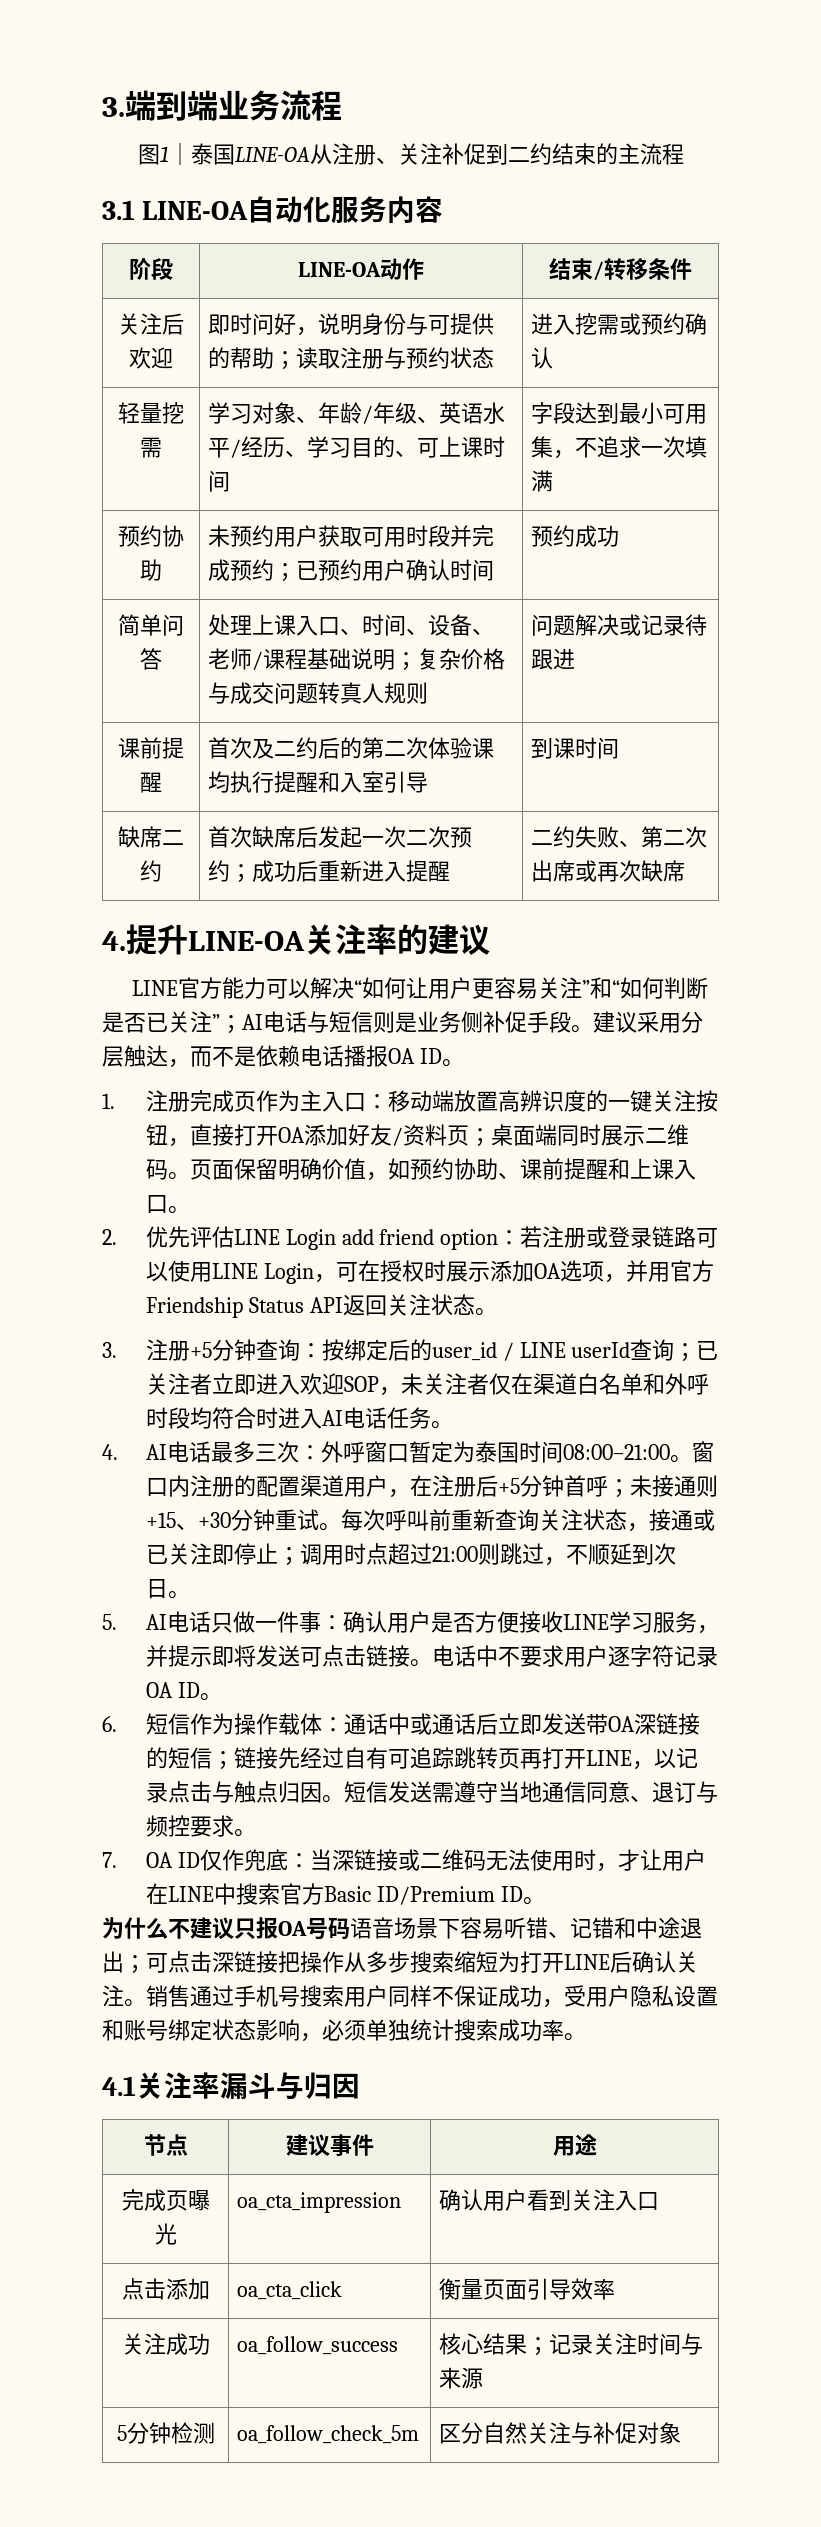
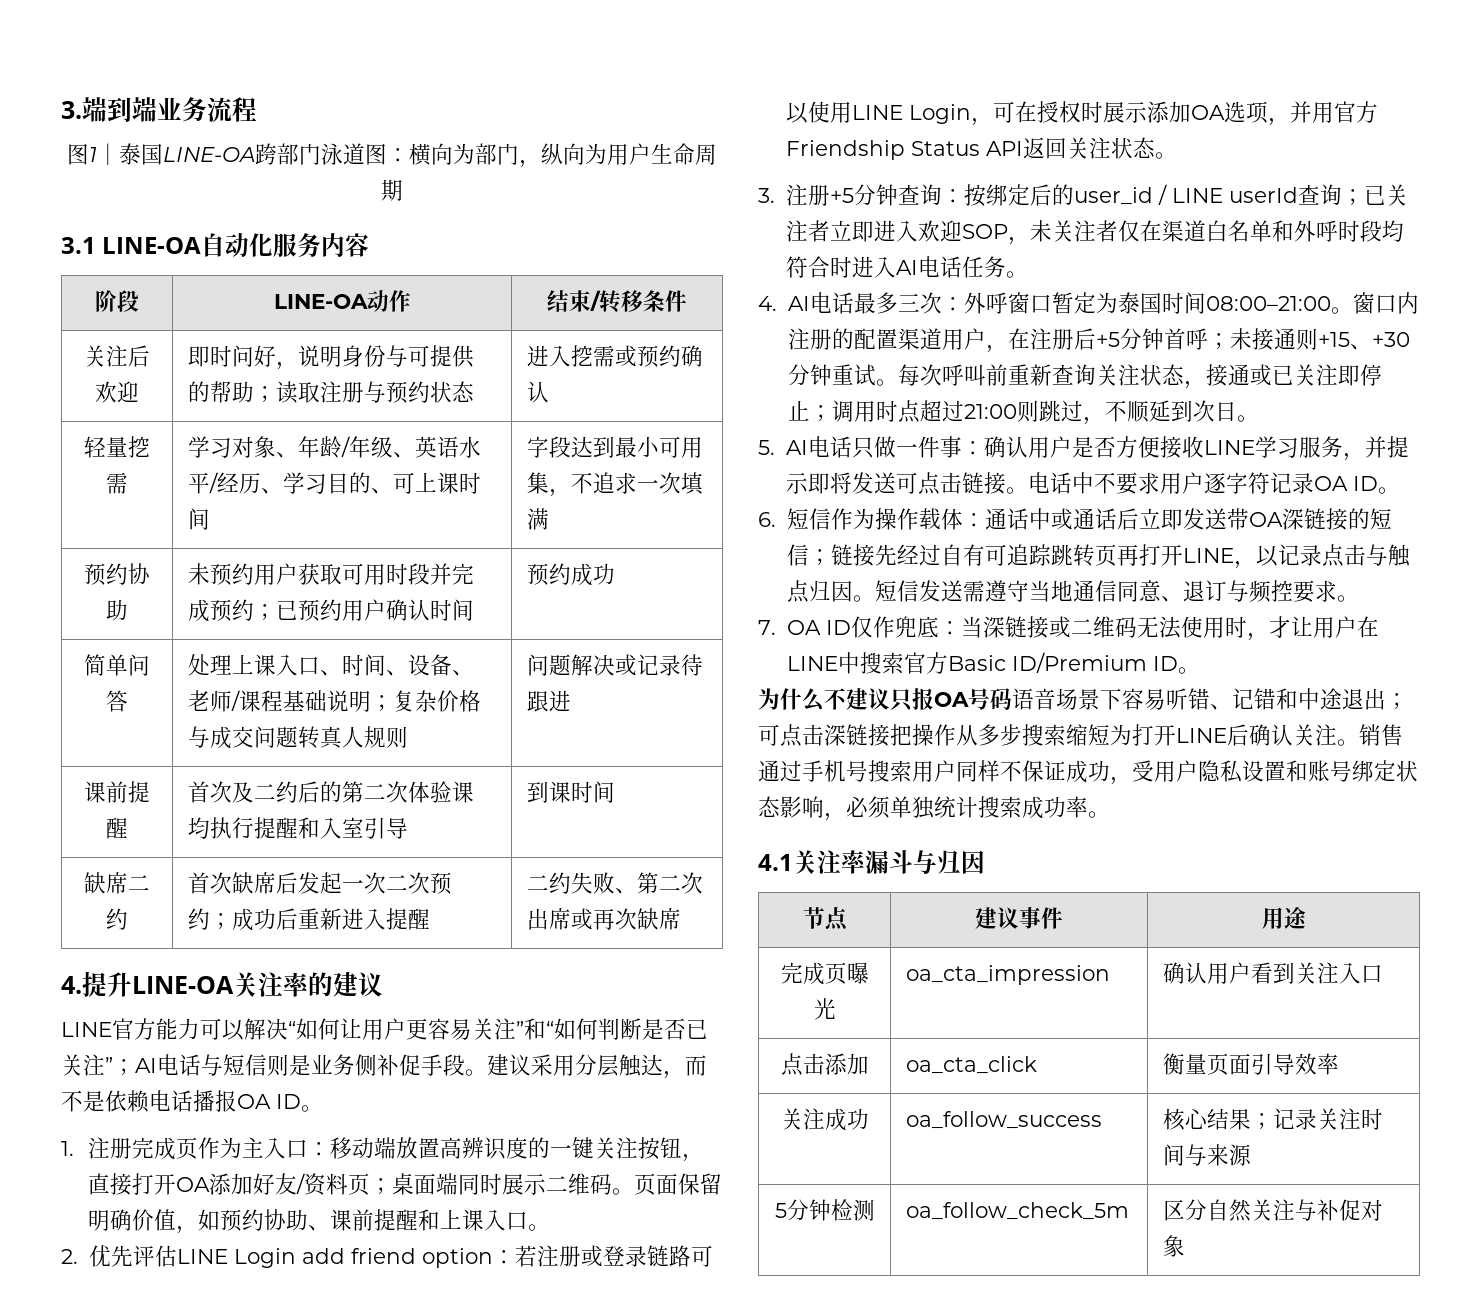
- 图1｜泰国LINE-OA从注册、关注补促到二约结束的主流程
+ 图1｜泰国LINE-OA跨部门泳道图：横向为部门，纵向为用户生命周期

